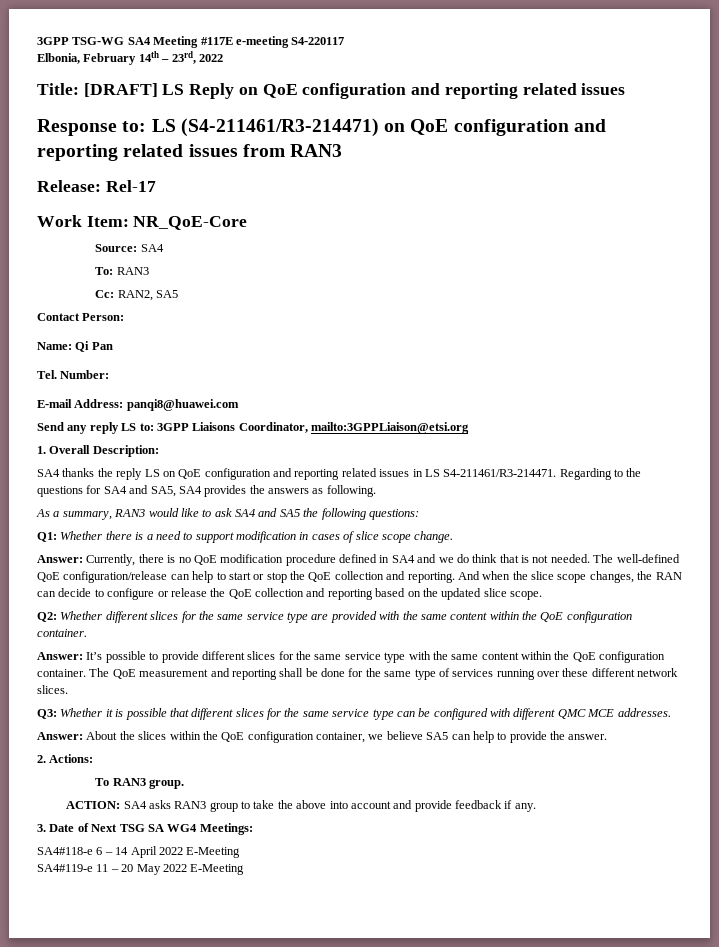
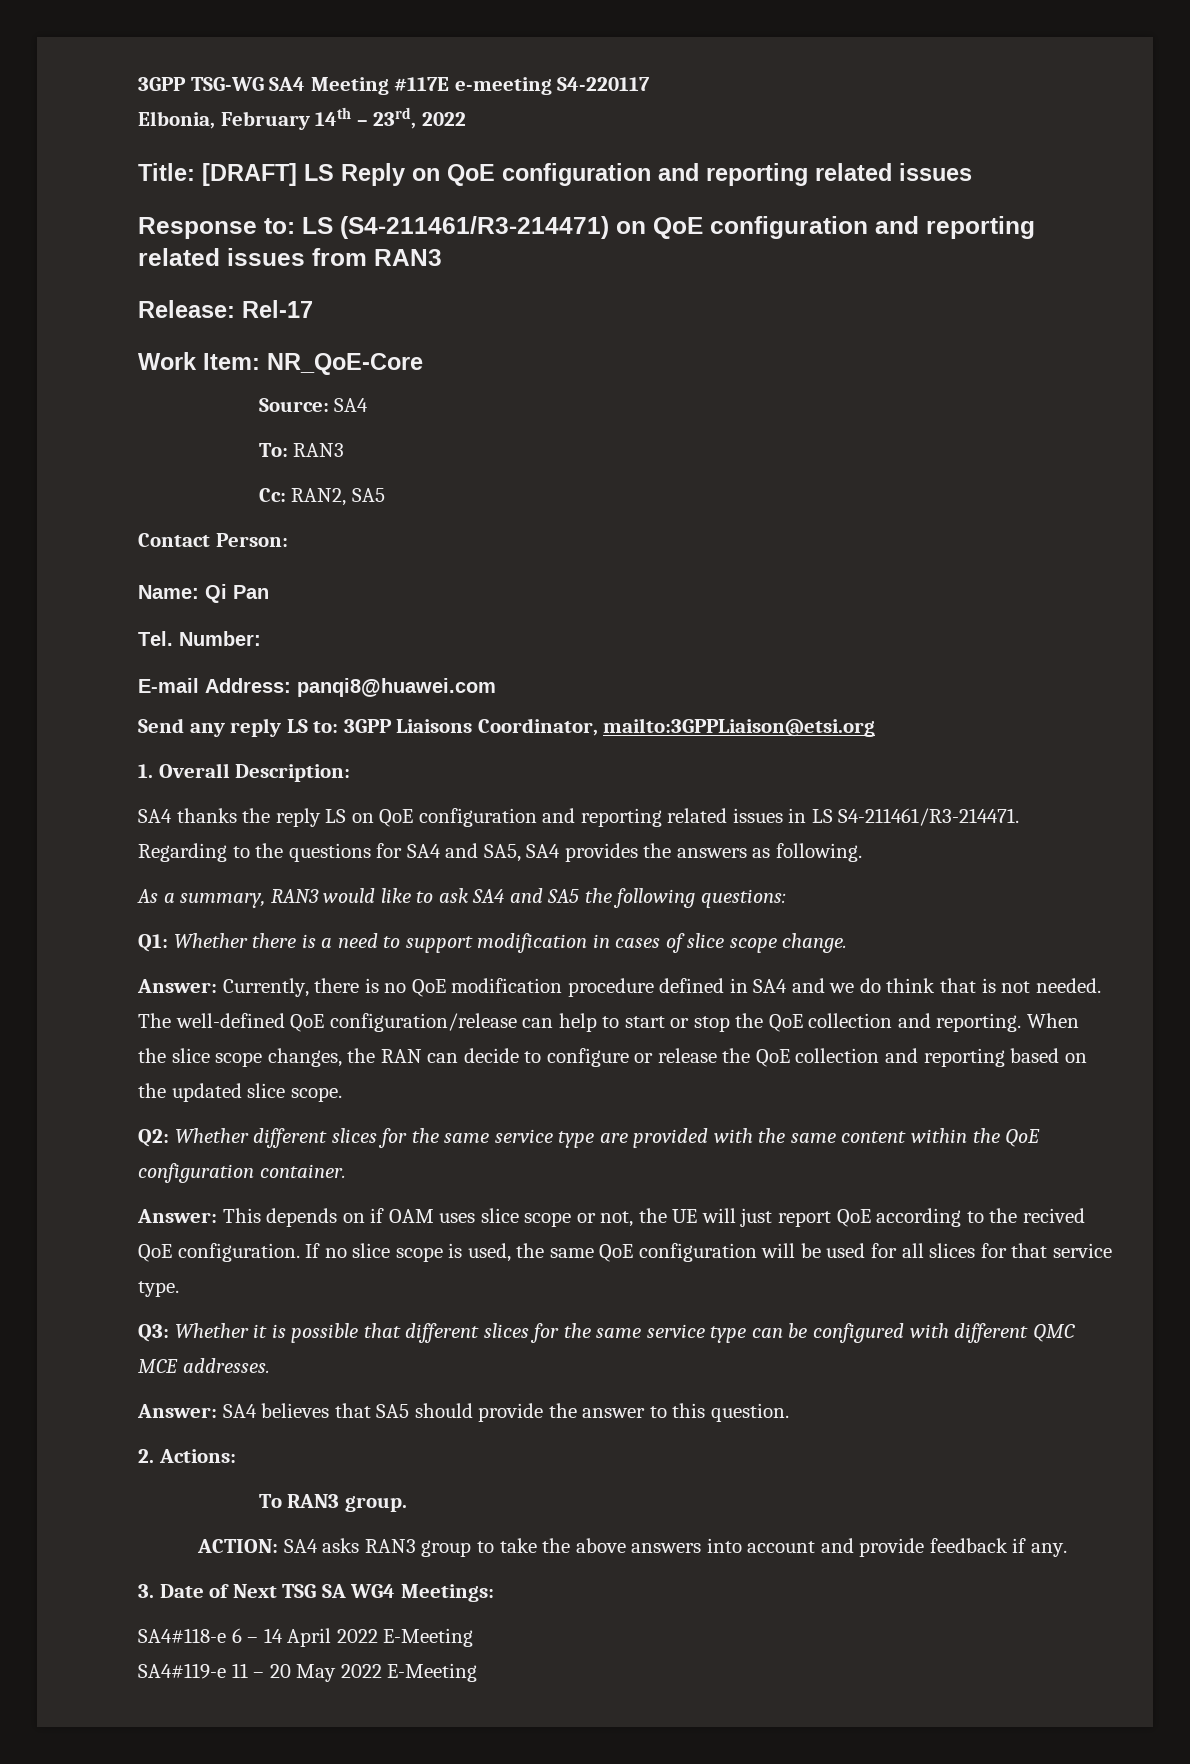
- And when the slice scope changes, the RAN can decide to configure or release the QoE collection and reporting based on the updated slice scope.
+ When the slice scope changes, the RAN can decide to configure or release the QoE collection and reporting based on the updated slice scope.
- Answer: It’s possible to provide different slices for the same service type with the same content within the QoE configuration container. The QoE measurement and reporting shall be done for the same type of services running over these different network slices.
+ Answer: This depends on if OAM uses slice scope or not, the UE will just report QoE according to the recived QoE configuration. If no slice scope is used, the same QoE configuration will be used for all slices for that service type.
- Answer: About the slices within the QoE configuration container, we believe SA5 can help to provide the answer.
+ Answer: SA4 believes that SA5 should provide the answer to this question.
- ACTION: SA4 asks RAN3 group to take the above into account and provide feedback if any.
+ ACTION: SA4 asks RAN3 group to take the above answers into account and provide feedback if any.

